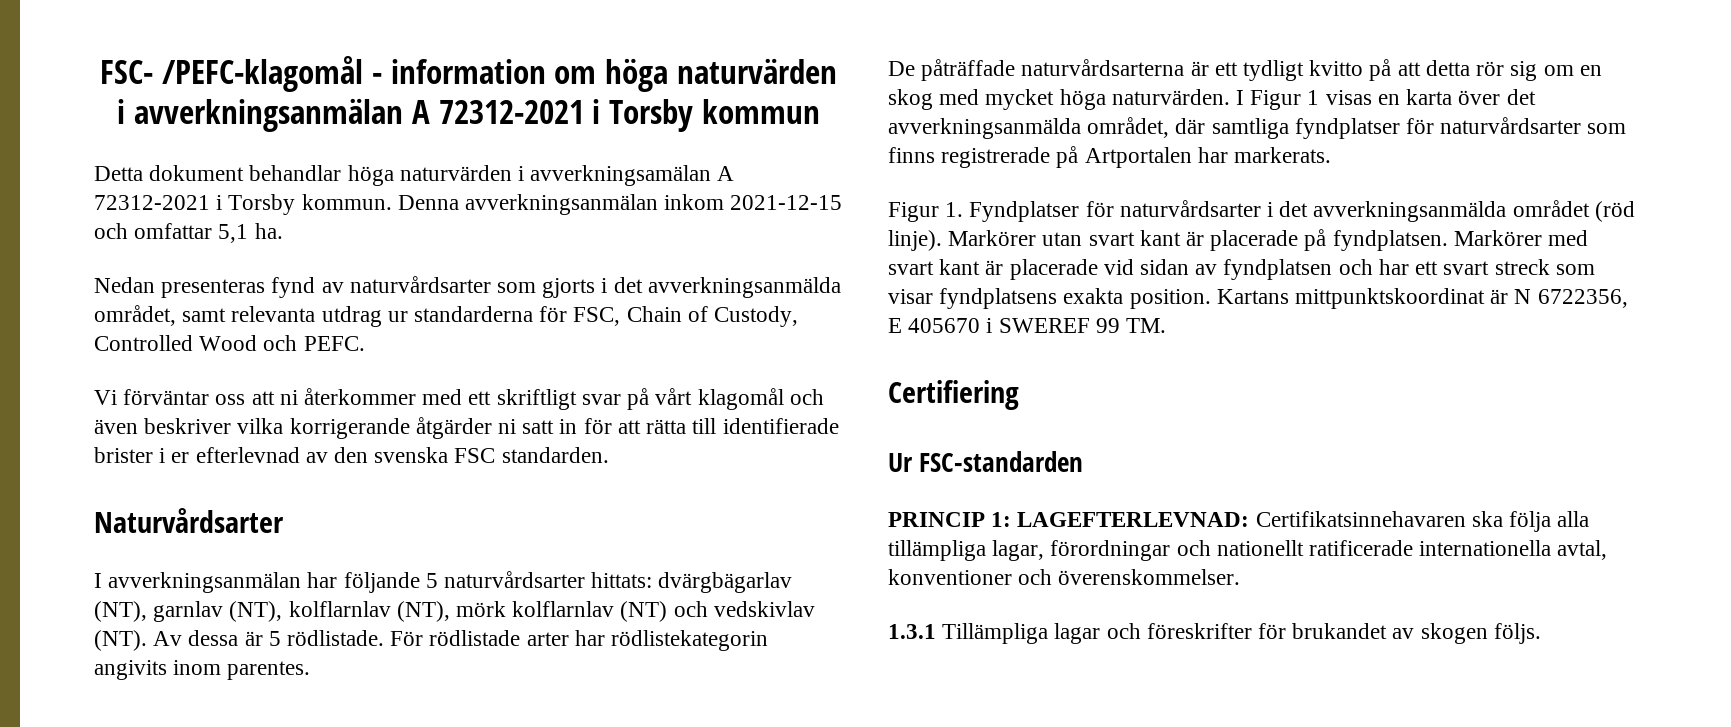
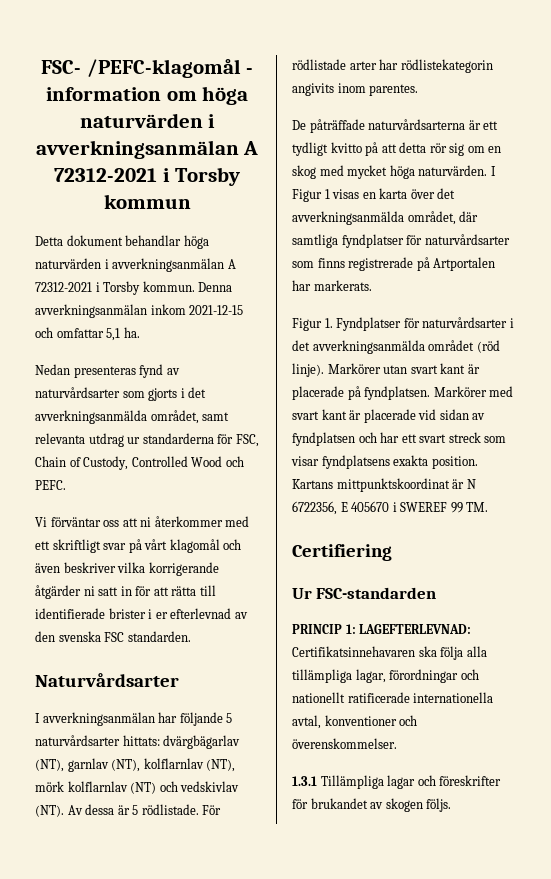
- Detta dokument behandlar höga naturvärden i avverkningsamälan A 72312-2021 i Torsby kommun.
+ Detta dokument behandlar höga naturvärden i avverkningsanmälan A 72312-2021 i Torsby kommun.

